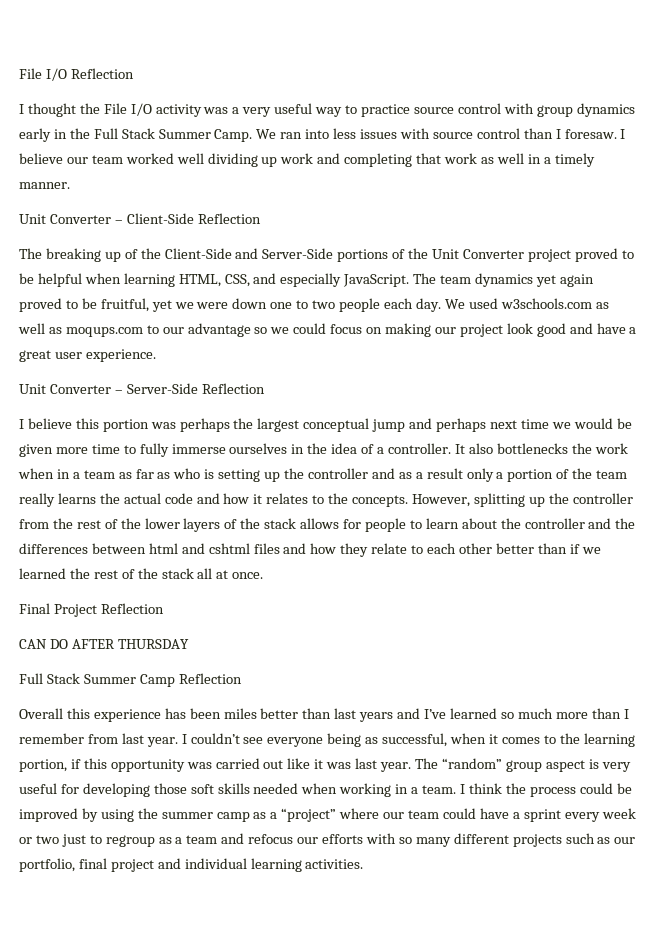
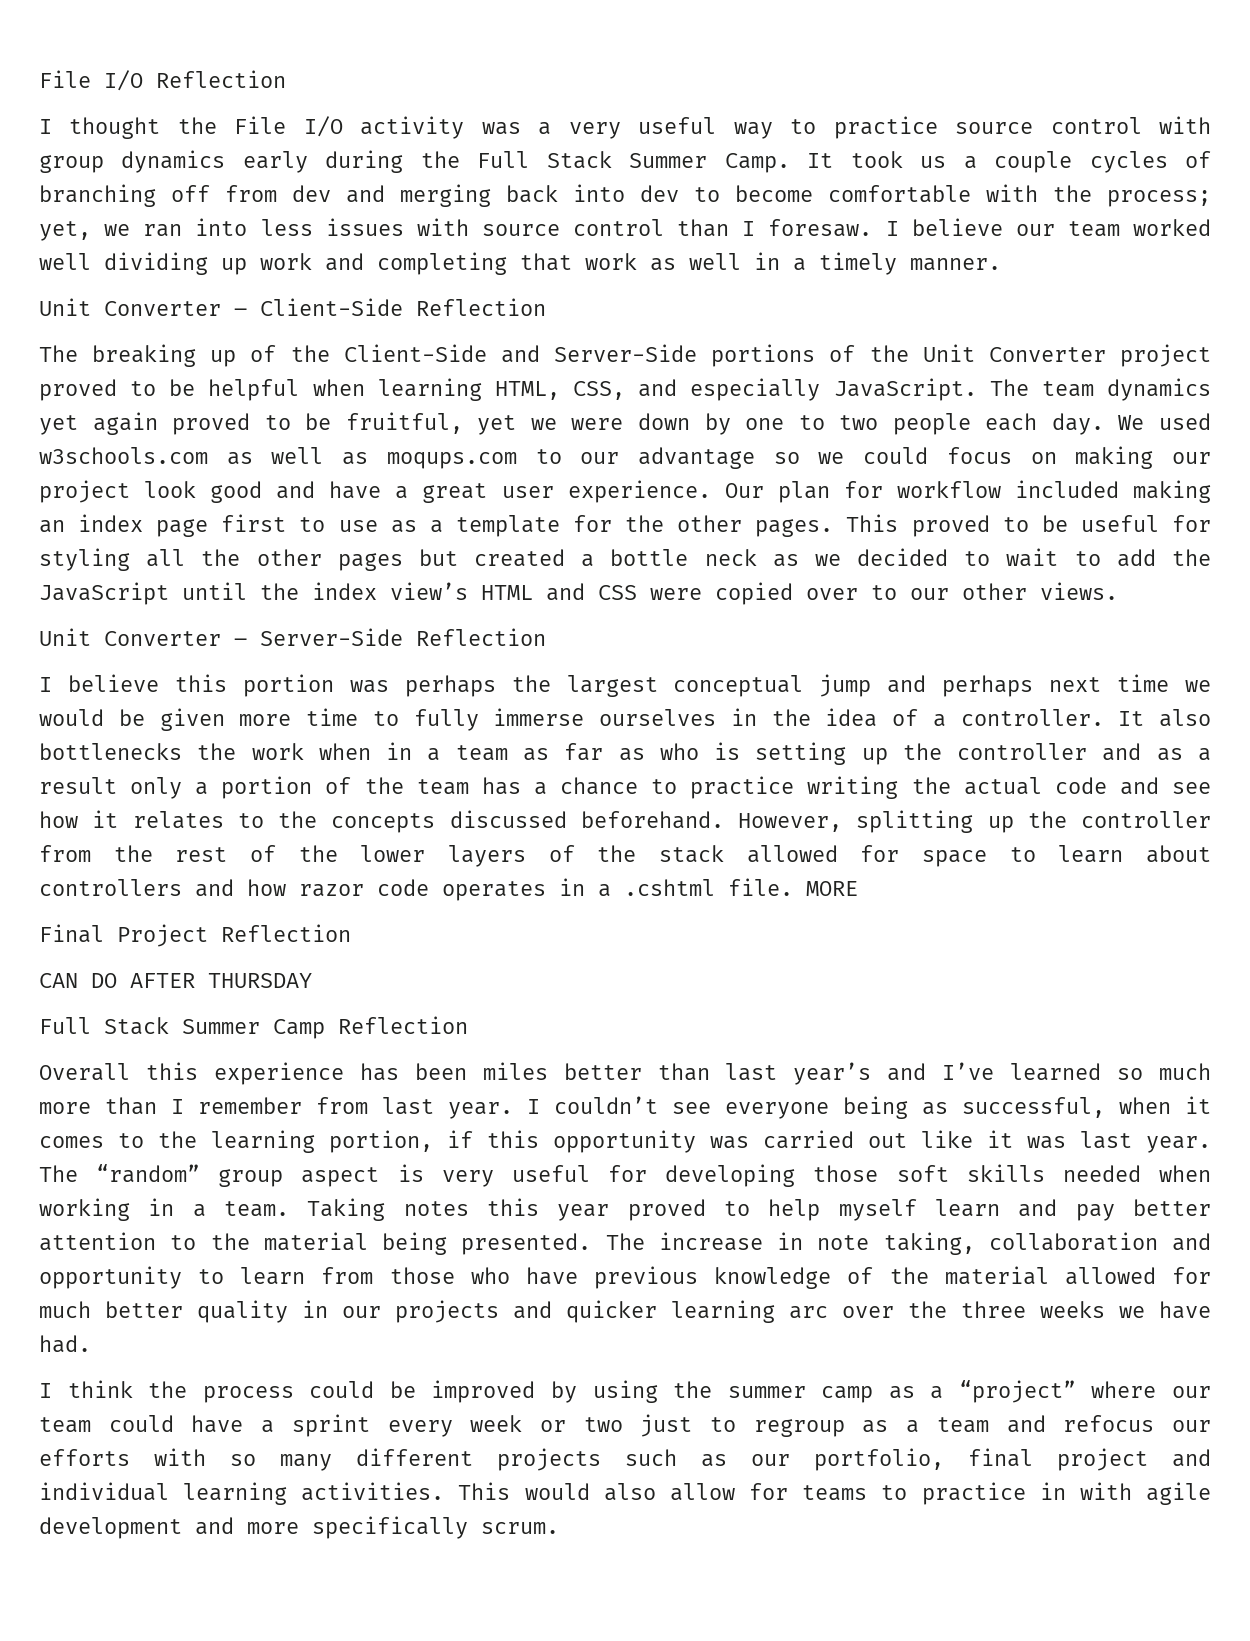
- I thought the File I/O activity was a very useful way to practice source control with group dynamics early in the Full Stack Summer Camp.
+ I thought the File I/O activity was a very useful way to practice source control with group dynamics early during the Full Stack Summer Camp.
- We ran into less issues with source control than I foresaw.
+ It took us a couple cycles of branching off from dev and merging back into dev to become comfortable with the process; yet, we ran into less issues with source control than I foresaw.
- The team dynamics yet again proved to be fruitful, yet we were down one to two people each day.
+ The team dynamics yet again proved to be fruitful, yet we were down by one to two people each day.
+ Our plan for workflow included making an index page first to use as a template for the other pages. This proved to be useful for styling all the other pages but created a bottle neck as we decided to wait to add the JavaScript until the index view’s HTML and CSS were copied over to our other views.
- It also bottlenecks the work when in a team as far as who is setting up the controller and as a result only a portion of the team really learns the actual code and how it relates to the concepts.
+ It also bottlenecks the work when in a team as far as who is setting up the controller and as a result only a portion of the team has a chance to practice writing the actual code and see how it relates to the concepts discussed beforehand.
- However, splitting up the controller from the rest of the lower layers of the stack allows for people to learn about the controller and the differences between html and cshtml files and how they relate to each other better than if we learned the rest of the stack all at once.
+ However, splitting up the controller from the rest of the lower layers of the stack allowed for space to learn about controllers and how razor code operates in a .cshtml file. MORE
- Overall this experience has been miles better than last years and I’ve learned so much more than I remember from last year.
+ Overall this experience has been miles better than last year’s and I’ve learned so much more than I remember from last year.
- The “random” group aspect is very useful for developing those soft skills needed when working in a team. I think the process could be improved by using the summer camp as a “project” where our team could have a sprint every week or two just to regroup as a team and refocus our efforts with so many different projects such as our portfolio, final project and individual learning activities.
+ The “random” group aspect is very useful for developing those soft skills needed when working in a team. Taking notes this year proved to help myself learn and pay better attention to the material being presented. The increase in note taking, collaboration and opportunity to learn from those who have previous knowledge of the material allowed for much better quality in our projects and quicker learning arc over the three weeks we have had.
+ I think the process could be improved by using the summer camp as a “project” where our team could have a sprint every week or two just to regroup as a team and refocus our efforts with so many different projects such as our portfolio, final project and individual learning activities.
+ This would also allow for teams to practice in with agile development and more specifically scrum.

